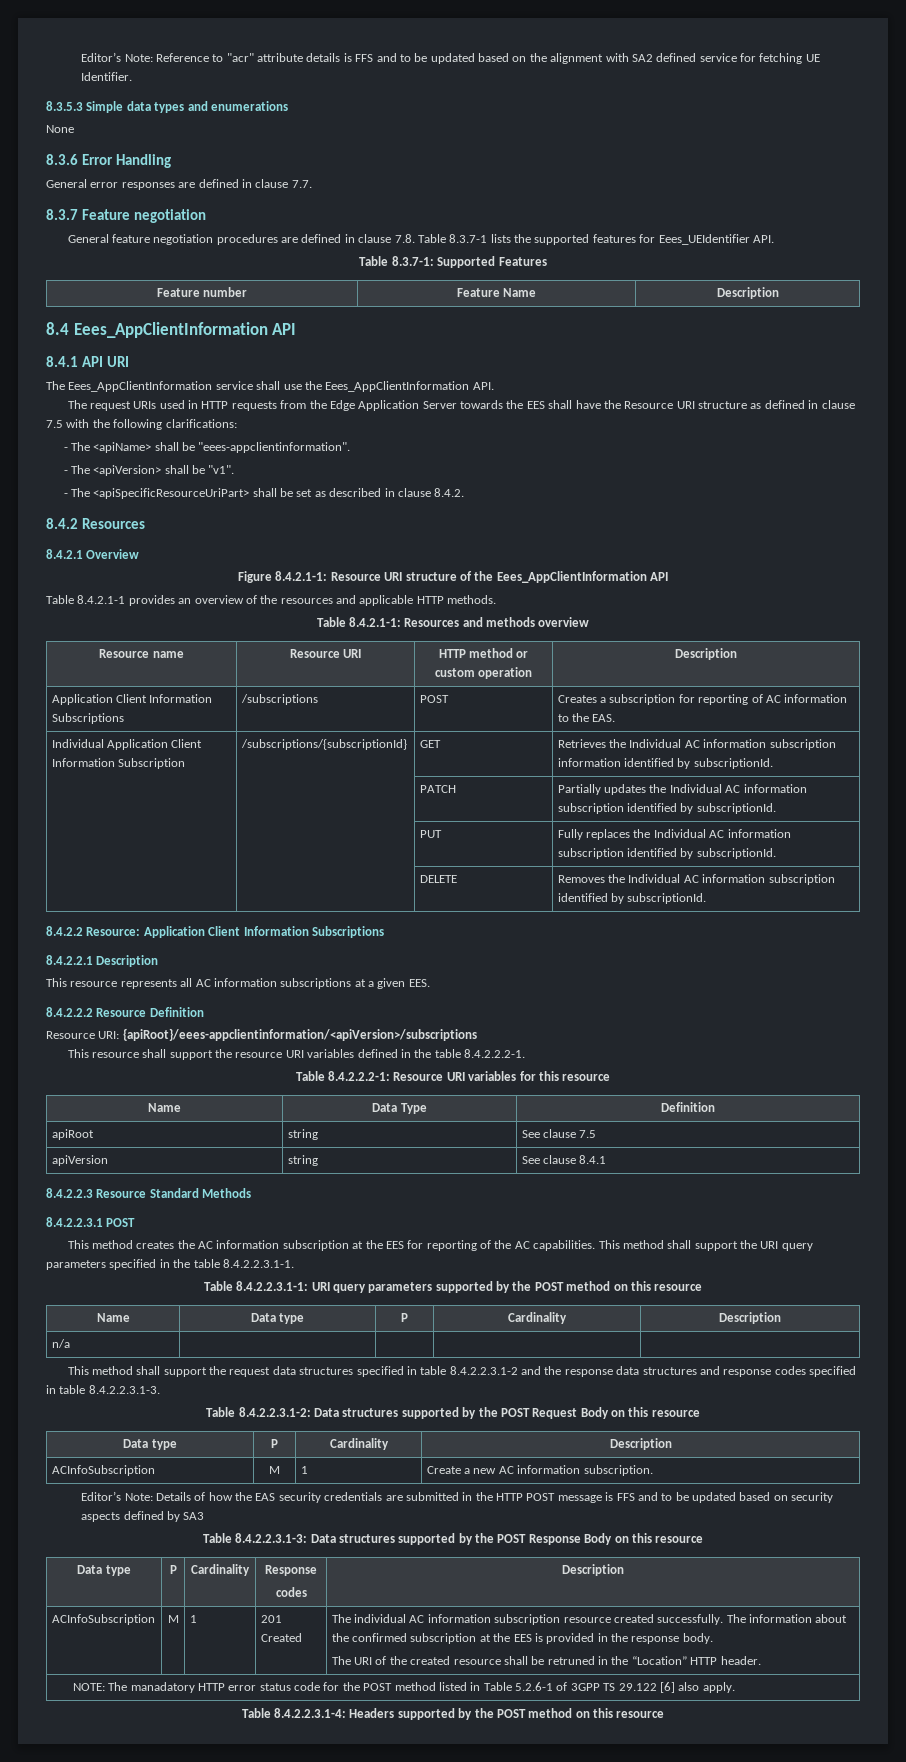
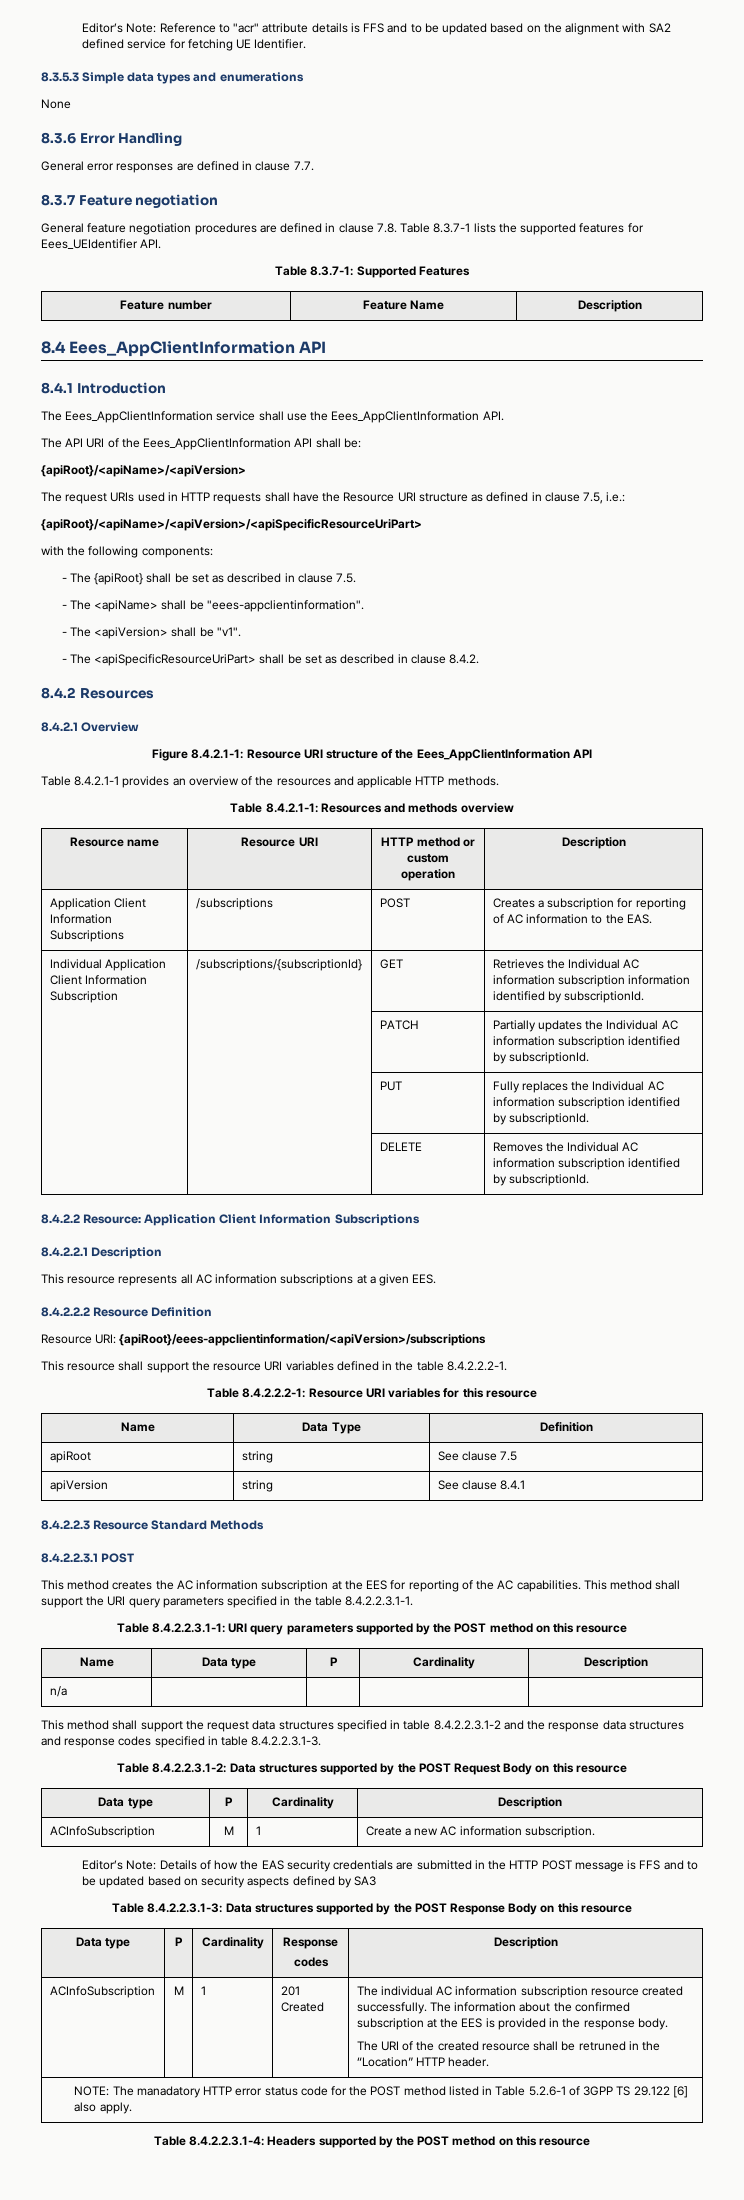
- 8.4.1 API URI
+ 8.4.1 Introduction
+ The API URI of the Eees_AppClientInformation API shall be:
+ {apiRoot}/<apiName>/<apiVersion>
- The request URIs used in HTTP requests from the Edge Application Server towards the EES shall have the Resource URI structure as defined in clause 7.5 with the following clarifications:
+ The request URIs used in HTTP requests shall have the Resource URI structure as defined in clause 7.5, i.e.:
+ {apiRoot}/<apiName>/<apiVersion>/<apiSpecificResourceUriPart>
+ with the following components:
+ - The {apiRoot} shall be set as described in clause 7.5.

